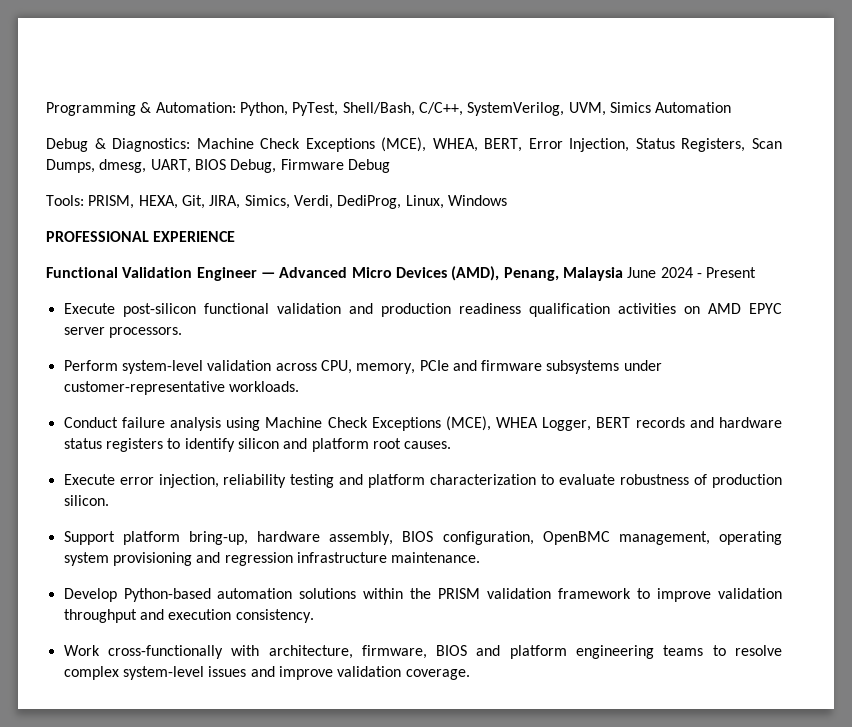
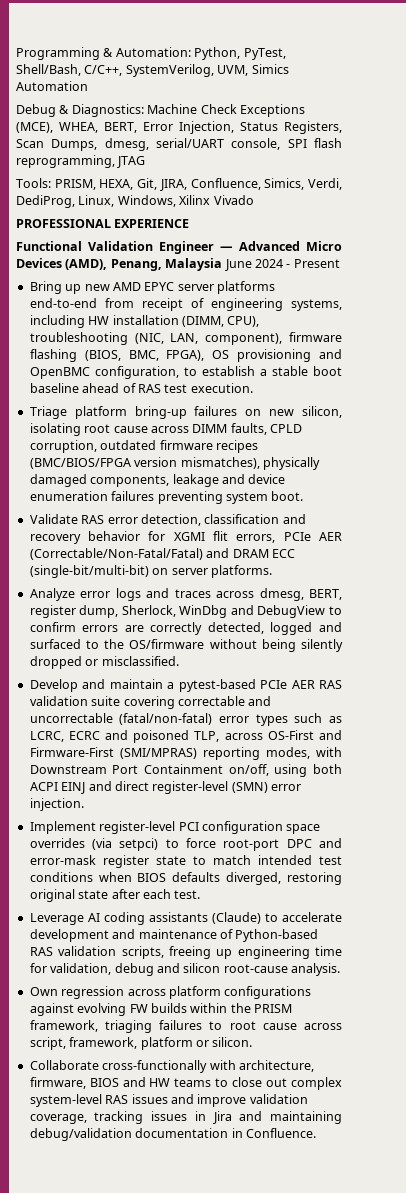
- Debug & Diagnostics: Machine Check Exceptions (MCE), WHEA, BERT, Error Injection, Status Registers, Scan Dumps, dmesg, UART, BIOS Debug, Firmware Debug
+ Debug & Diagnostics: Machine Check Exceptions (MCE), WHEA, BERT, Error Injection, Status Registers, Scan Dumps, dmesg, serial/UART console, SPI flash reprogramming, JTAG
- Tools: PRISM, HEXA, Git, JIRA, Simics, Verdi, DediProg, Linux, Windows
+ Tools: PRISM, HEXA, Git, JIRA, Confluence, Simics, Verdi, DediProg, Linux, Windows, Xilinx Vivado
- Execute post-silicon functional validation and production readiness qualification activities on AMD EPYC server processors.
- Perform system-level validation across CPU, memory, PCIe and firmware subsystems under customer-representative workloads.
- Conduct failure analysis using Machine Check Exceptions (MCE), WHEA Logger, BERT records and hardware status registers to identify silicon and platform root causes.
- Execute error injection, reliability testing and platform characterization to evaluate robustness of production silicon.
- Support platform bring-up, hardware assembly, BIOS configuration, OpenBMC management, operating system provisioning and regression infrastructure maintenance.
- Develop Python-based automation solutions within the PRISM validation framework to improve validation throughput and execution consistency.
- Work cross-functionally with architecture, firmware, BIOS and platform engineering teams to resolve complex system-level issues and improve validation coverage.
+ Bring up new AMD EPYC server platforms end-to-end from receipt of engineering systems, including HW installation (DIMM, CPU), troubleshooting (NIC, LAN, component), firmware flashing (BIOS, BMC, FPGA), OS provisioning and OpenBMC configuration, to establish a stable boot baseline ahead of RAS test execution.
+ Triage platform bring-up failures on new silicon, isolating root cause across DIMM faults, CPLD corruption, outdated firmware recipes (BMC/BIOS/FPGA version mismatches), physically damaged components, leakage and device enumeration failures preventing system boot.
+ Validate RAS error detection, classification and recovery behavior for XGMI flit errors, PCIe AER (Correctable/Non-Fatal/Fatal) and DRAM ECC (single-bit/multi-bit) on server platforms.
+ Analyze error logs and traces across dmesg, BERT, register dump, Sherlock, WinDbg and DebugView to confirm errors are correctly detected, logged and surfaced to the OS/firmware without being silently dropped or misclassified.
+ Develop and maintain a pytest-based PCIe AER RAS validation suite covering correctable and uncorrectable (fatal/non-fatal) error types such as LCRC, ECRC and poisoned TLP, across OS-First and Firmware-First (SMI/MPRAS) reporting modes, with Downstream Port Containment on/off, using both ACPI EINJ and direct register-level (SMN) error injection.
+ Implement register-level PCI configuration space overrides (via setpci) to force root-port DPC and error-mask register state to match intended test conditions when BIOS defaults diverged, restoring original state after each test.
+ Leverage AI coding assistants (Claude) to accelerate development and maintenance of Python-based RAS validation scripts, freeing up engineering time for validation, debug and silicon root-cause analysis.
+ Own regression across platform configurations against evolving FW builds within the PRISM framework, triaging failures to root cause across script, framework, platform or silicon.
+ Collaborate cross-functionally with architecture, firmware, BIOS and HW teams to close out complex system-level RAS issues and improve validation coverage, tracking issues in Jira and maintaining debug/validation documentation in Confluence.

